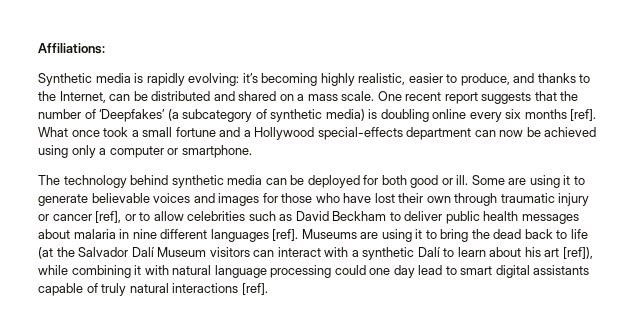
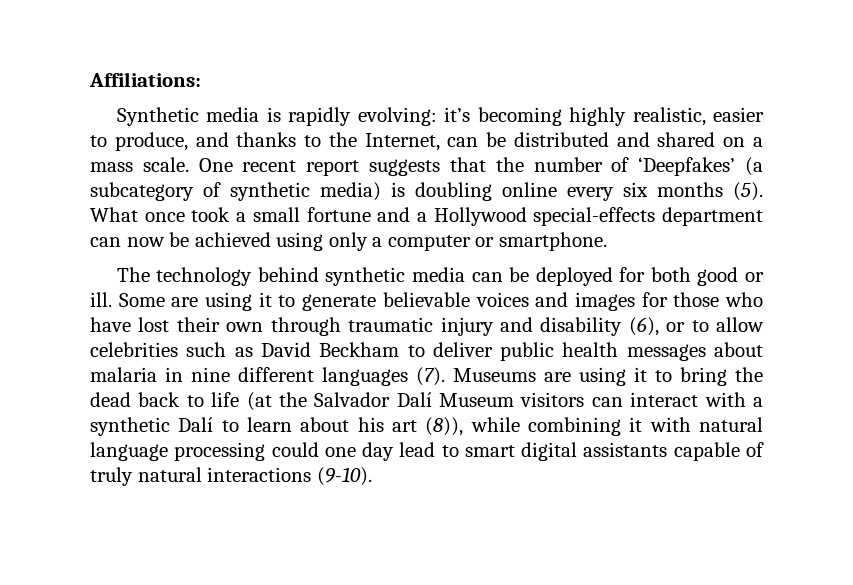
- One recent report suggests that the number of ‘Deepfakes’ (a subcategory of synthetic media) is doubling online every six months [ref].
+ One recent report suggests that the number of ‘Deepfakes’ (a subcategory of synthetic media) is doubling online every six months (5).
- Some are using it to generate believable voices and images for those who have lost their own through traumatic injury or cancer [ref], or to allow celebrities such as David Beckham to deliver public health messages about malaria in nine different languages [ref].
+ Some are using it to generate believable voices and images for those who have lost their own through traumatic injury and disability (6), or to allow celebrities such as David Beckham to deliver public health messages about malaria in nine different languages (7).
- Museums are using it to bring the dead back to life (at the Salvador Dalí Museum visitors can interact with a synthetic Dalí to learn about his art [ref]), while combining it with natural language processing could one day lead to smart digital assistants capable of truly natural interactions [ref].
+ Museums are using it to bring the dead back to life (at the Salvador Dalí Museum visitors can interact with a synthetic Dalí to learn about his art (8)), while combining it with natural language processing could one day lead to smart digital assistants capable of truly natural interactions (9-10).

